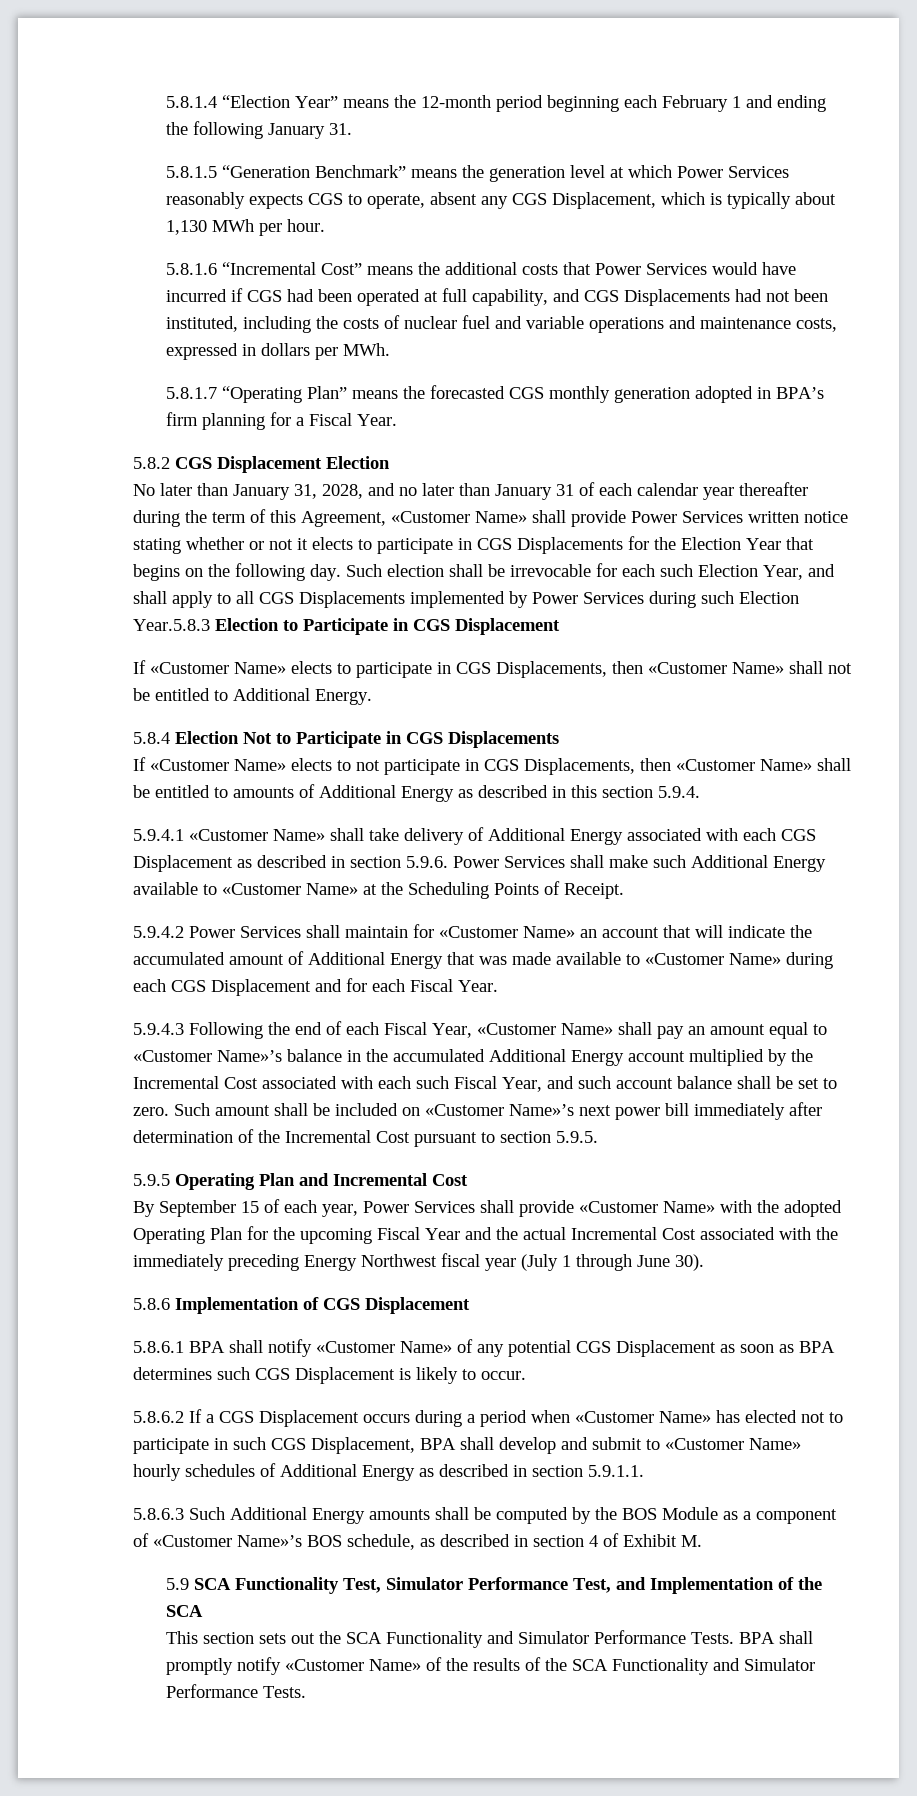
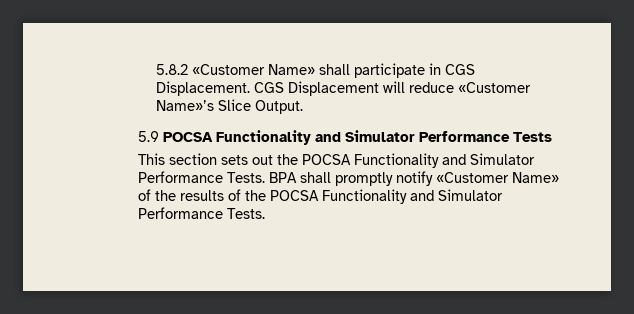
- 5.8.1.4 “Election Year” means the 12-month period beginning each February 1 and ending the following January 31.
- 5.8.1.5 “Generation Benchmark” means the generation level at which Power Services reasonably expects CGS to operate, absent any CGS Displacement, which is typically about 1,130 MWh per hour.
- 5.8.1.6 “Incremental Cost” means the additional costs that Power Services would have incurred if CGS had been operated at full capability, and CGS Displacements had not been instituted, including the costs of nuclear fuel and variable operations and maintenance costs, expressed in dollars per MWh.
- 5.8.1.7 “Operating Plan” means the forecasted CGS monthly generation adopted in BPA’s firm planning for a Fiscal Year.
- 5.8.2 CGS Displacement Election
- No later than January 31, 2028, and no later than January 31 of each calendar year thereafter during the term of this Agreement, «Customer Name» shall provide Power Services written notice stating whether or not it elects to participate in CGS Displacements for the Election Year that begins on the following day. Such election shall be irrevocable for each such Election Year, and shall apply to all CGS Displacements implemented by Power Services during such Election Year.5.8.3 Election to Participate in CGS Displacement
- If «Customer Name» elects to participate in CGS Displacements, then «Customer Name» shall not be entitled to Additional Energy.
- 5.8.4 Election Not to Participate in CGS Displacements
- If «Customer Name» elects to not participate in CGS Displacements, then «Customer Name» shall be entitled to amounts of Additional Energy as described in this section 5.9.4.
- 5.9.4.1 «Customer Name» shall take delivery of Additional Energy associated with each CGS Displacement as described in section 5.9.6. Power Services shall make such Additional Energy available to «Customer Name» at the Scheduling Points of Receipt.
- 5.9.4.2 Power Services shall maintain for «Customer Name» an account that will indicate the accumulated amount of Additional Energy that was made available to «Customer Name» during each CGS Displacement and for each Fiscal Year.
- 5.9.4.3 Following the end of each Fiscal Year, «Customer Name» shall pay an amount equal to «Customer Name»’s balance in the accumulated Additional Energy account multiplied by the Incremental Cost associated with each such Fiscal Year, and such account balance shall be set to zero. Such amount shall be included on «Customer Name»’s next power bill immediately after determination of the Incremental Cost pursuant to section 5.9.5.
- 5.9.5 Operating Plan and Incremental Cost
- By September 15 of each year, Power Services shall provide «Customer Name» with the adopted Operating Plan for the upcoming Fiscal Year and the actual Incremental Cost associated with the immediately preceding Energy Northwest fiscal year (July 1 through June 30).
- 5.8.6 Implementation of CGS Displacement
- 5.8.6.1 BPA shall notify «Customer Name» of any potential CGS Displacement as soon as BPA determines such CGS Displacement is likely to occur.
- 5.8.6.2 If a CGS Displacement occurs during a period when «Customer Name» has elected not to participate in such CGS Displacement, BPA shall develop and submit to «Customer Name» hourly schedules of Additional Energy as described in section 5.9.1.1.
- 5.8.6.3 Such Additional Energy amounts shall be computed by the BOS Module as a component of «Customer Name»’s BOS schedule, as described in section 4 of Exhibit M.
- 5.9 SCA Functionality Test, Simulator Performance Test, and Implementation of the SCA
+ 5.8.2 «Customer Name» shall participate in CGS Displacement. CGS Displacement will reduce «Customer Name»’s Slice Output.
+ 5.9 POCSA Functionality and Simulator Performance Tests
- This section sets out the SCA Functionality and Simulator Performance Tests.
+ This section sets out the POCSA Functionality and Simulator Performance Tests.
- BPA shall promptly notify «Customer Name» of the results of the SCA Functionality and Simulator Performance Tests.
+ BPA shall promptly notify «Customer Name» of the results of the POCSA Functionality and Simulator Performance Tests.

